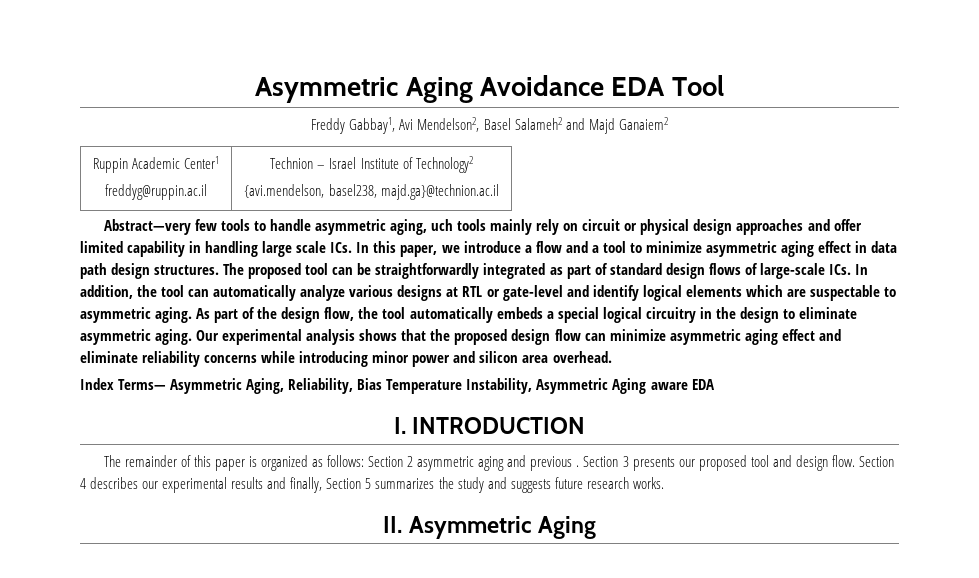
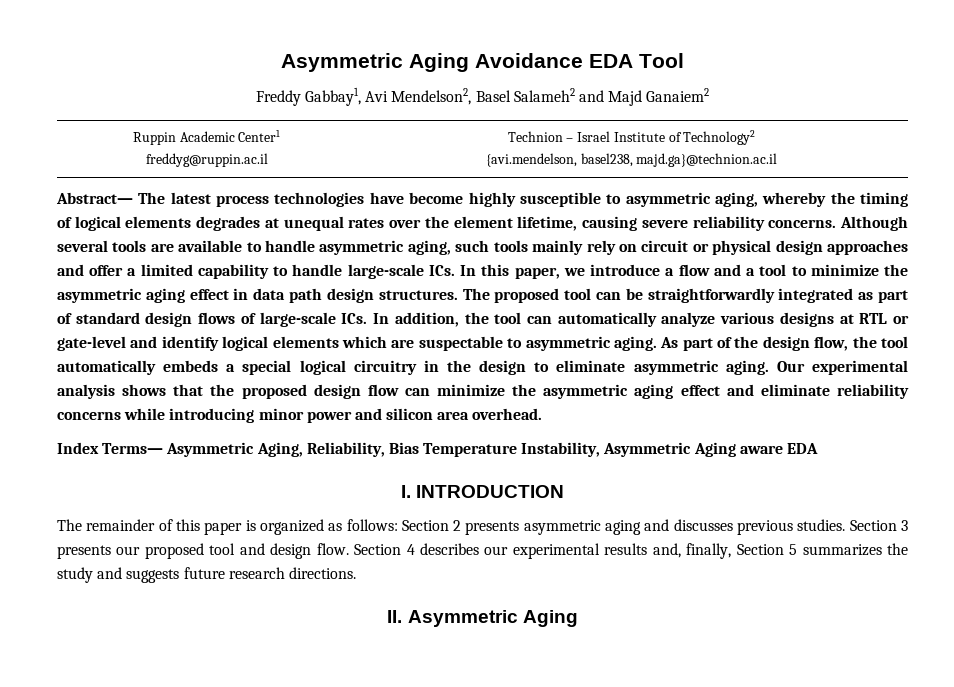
- Abstract—very few tools to handle asymmetric aging, uch tools mainly rely on circuit or physical design approaches and offer limited capability in handling large scale ICs. In this paper, we introduce a flow and a tool to minimize asymmetric aging effect in data path design structures.
+ Abstract— The latest process technologies have become highly susceptible to asymmetric aging, whereby the timing of logical elements degrades at unequal rates over the element lifetime, causing severe reliability concerns. Although several tools are available to handle asymmetric aging, such tools mainly rely on circuit or physical design approaches and offer a limited capability to handle large-scale ICs. In this paper, we introduce a flow and a tool to minimize the asymmetric aging effect in data path design structures.
- Our experimental analysis shows that the proposed design flow can minimize asymmetric aging effect and eliminate reliability concerns while introducing minor power and silicon area overhead.
+ Our experimental analysis shows that the proposed design flow can minimize the asymmetric aging effect and eliminate reliability concerns while introducing minor power and silicon area overhead.
- The remainder of this paper is organized as follows: Section 2 asymmetric aging and previous .
+ The remainder of this paper is organized as follows: Section 2 presents asymmetric aging and discusses previous studies.
- Section 4 describes our experimental results and finally, Section 5 summarizes the study and suggests future research works.
+ Section 4 describes our experimental results and, finally, Section 5 summarizes the study and suggests future research directions.

